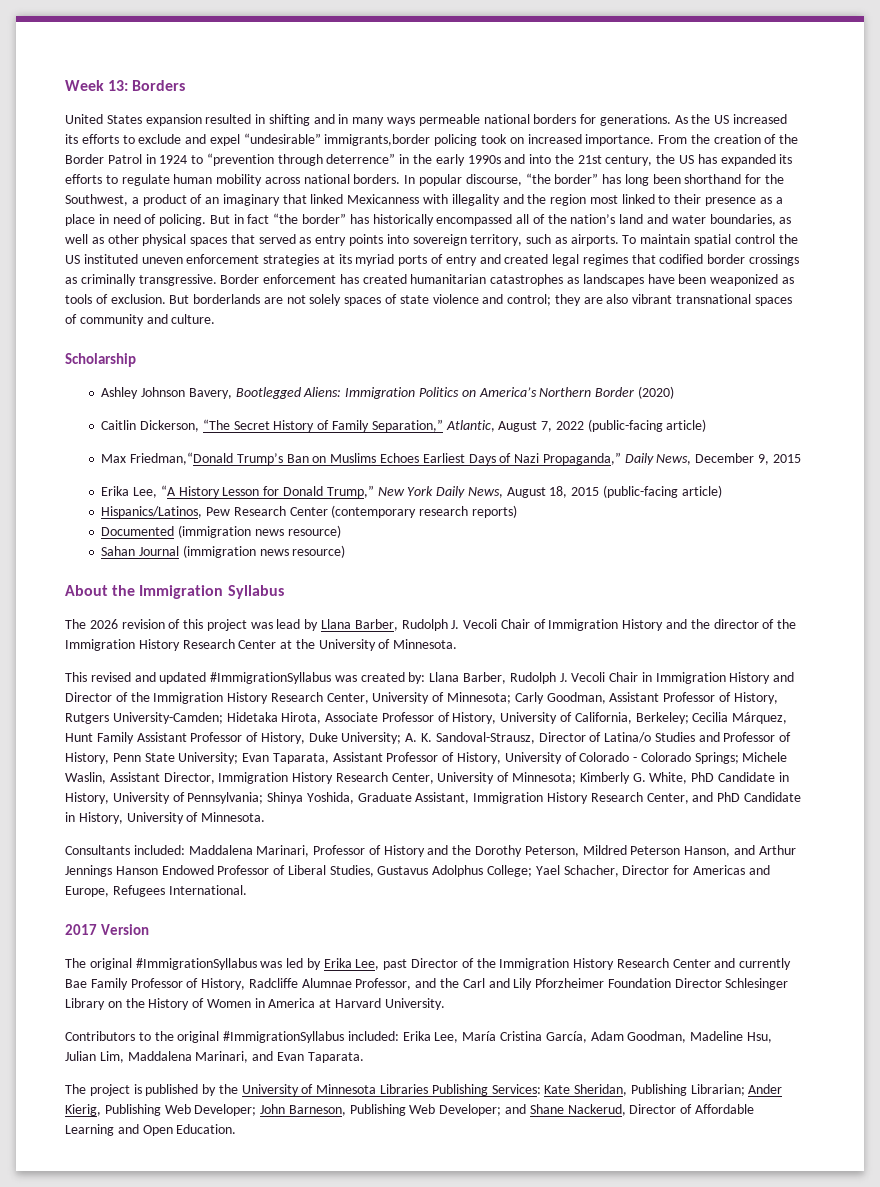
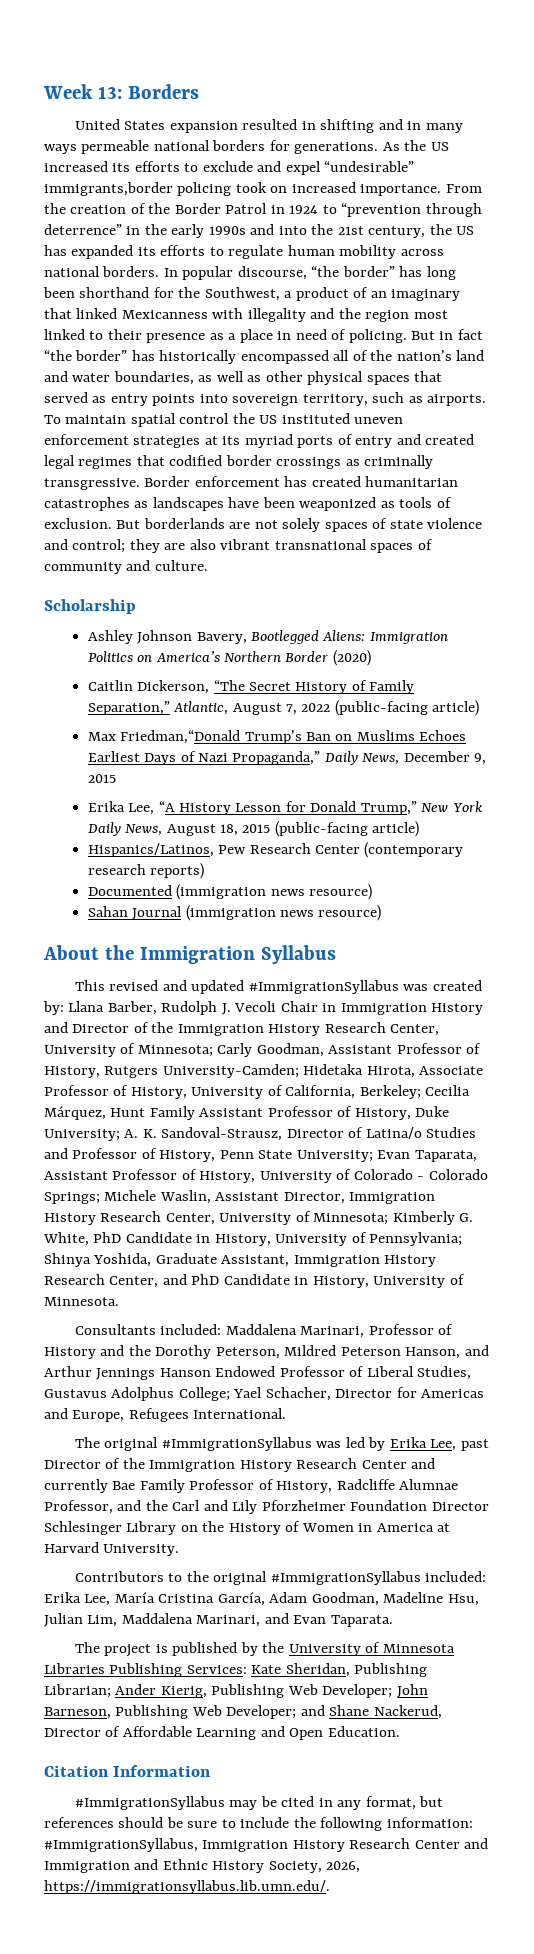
- The 2026 revision of this project was lead by Llana Barber, Rudolph J. Vecoli Chair of Immigration History and the director of the Immigration History Research Center at the University of Minnesota.
- 2017 Version
+ Citation Information
+ #ImmigrationSyllabus may be cited in any format, but references should be sure to include the following information: #ImmigrationSyllabus, Immigration History Research Center and Immigration and Ethnic History Society, 2026, https://immigrationsyllabus.lib.umn.edu/.

